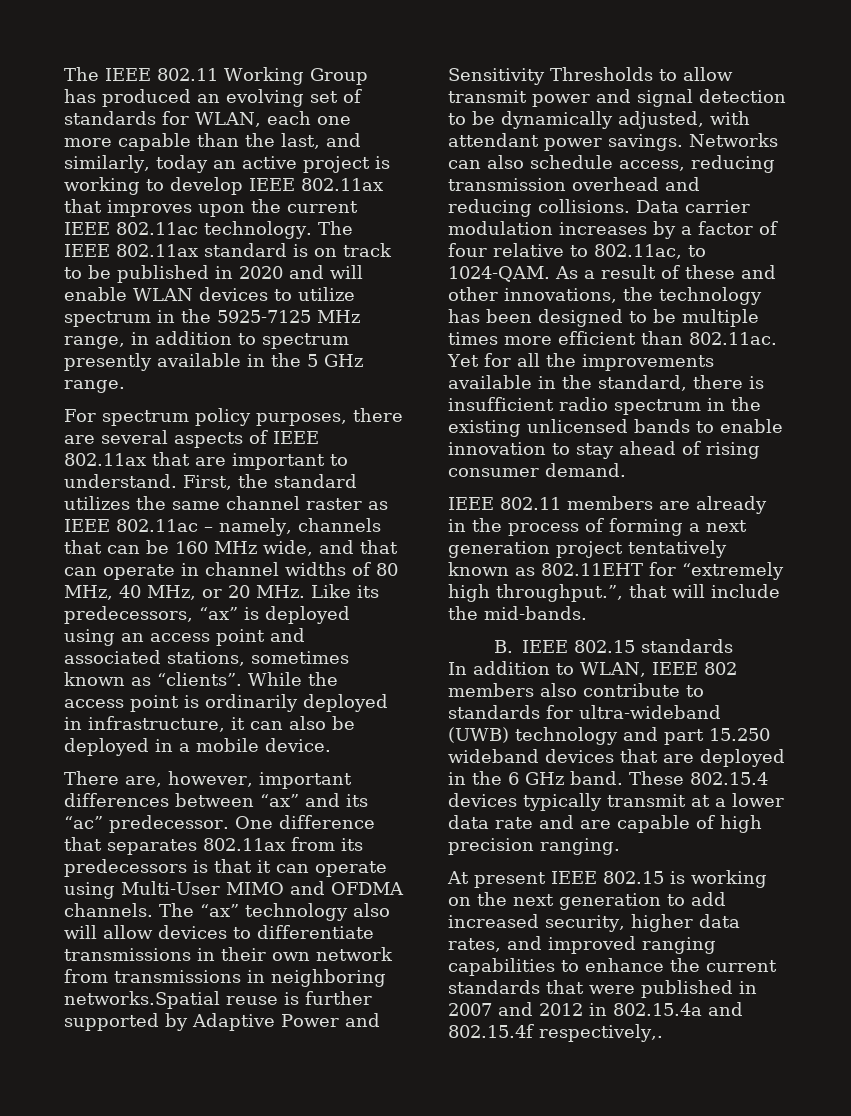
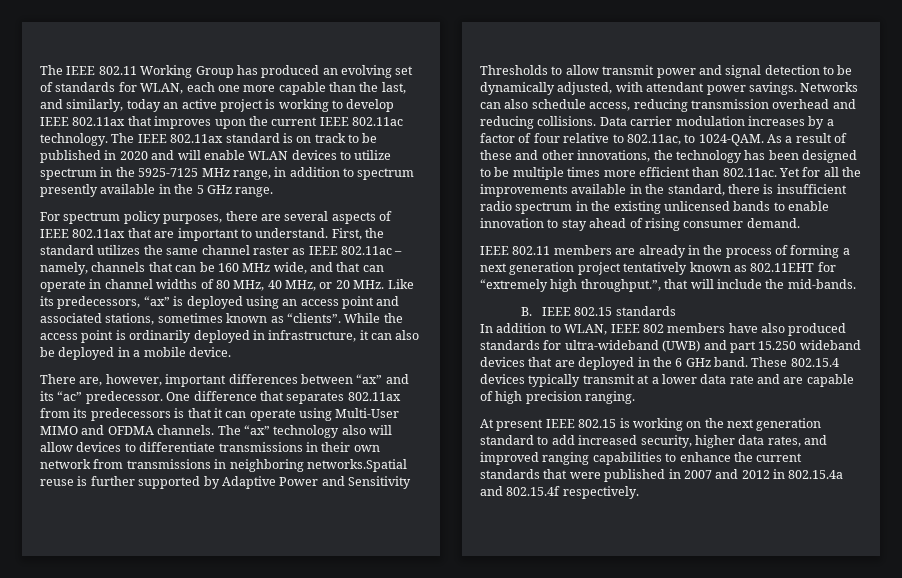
- In addition to WLAN, IEEE 802 members also contribute to standards for ultra-wideband (UWB) technology and part 15.250 wideband devices that are deployed in the 6 GHz band.
+ In addition to WLAN, IEEE 802 members have also produced standards for ultra-wideband (UWB) and part 15.250 wideband devices that are deployed in the 6 GHz band.
- At present IEEE 802.15 is working on the next generation to add increased security, higher data rates, and improved ranging capabilities to enhance the current standards that were published in 2007 and 2012 in 802.15.4a and 802.15.4f respectively,.
+ At present IEEE 802.15 is working on the next generation standard to add increased security, higher data rates, and improved ranging capabilities to enhance the current standards that were published in 2007 and 2012 in 802.15.4a and 802.15.4f respectively.

